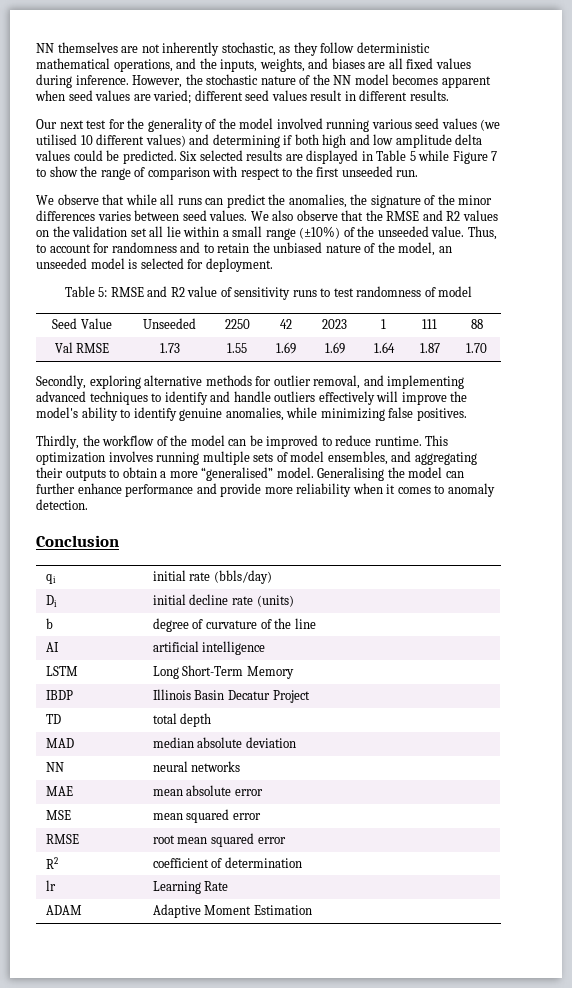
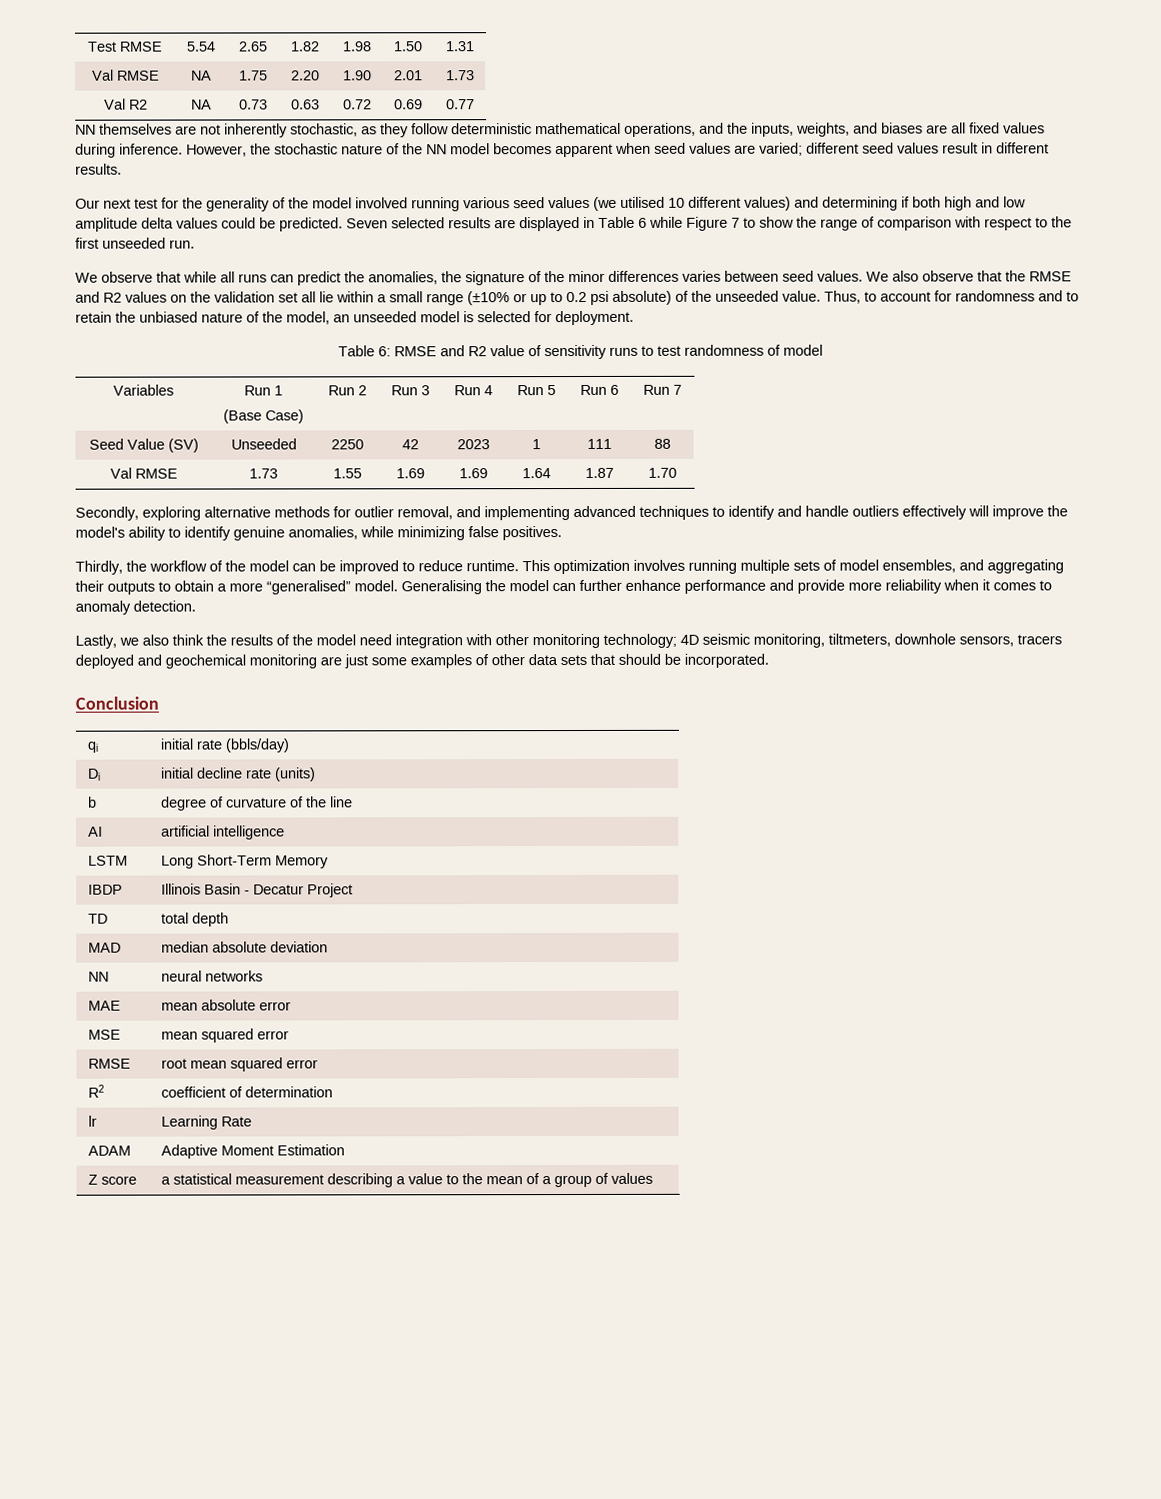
+ Test RMSE | 5.54 | 2.65 | 1.82 | 1.98 | 1.50 | 1.31
+ Val RMSE | NA | 1.75 | 2.20 | 1.90 | 2.01 | 1.73
+ Val R2 | NA | 0.73 | 0.63 | 0.72 | 0.69 | 0.77
- Six selected results are displayed in Table 5 while Figure 7 to show the range of comparison with respect to the first unseeded run.
+ Seven selected results are displayed in Table 6 while Figure 7 to show the range of comparison with respect to the first unseeded run.
- We also observe that the RMSE and R2 values on the validation set all lie within a small range (±10%) of the unseeded value.
+ We also observe that the RMSE and R2 values on the validation set all lie within a small range (±10% or up to 0.2 psi absolute) of the unseeded value.
- Table 5: RMSE and R2 value of sensitivity runs to test randomness of model
+ Table 6: RMSE and R2 value of sensitivity runs to test randomness of model
+ Variables | Run 1
+ (Base Case) | Run 2 | Run 3 | Run 4 | Run 5 | Run 6 | Run 7
- Seed Value | Unseeded | 2250 | 42 | 2023 | 1 | 111 | 88
+ Seed Value (SV) | Unseeded | 2250 | 42 | 2023 | 1 | 111 | 88
+ Lastly, we also think the results of the model need integration with other monitoring technology; 4D seismic monitoring, tiltmeters, downhole sensors, tracers deployed and geochemical monitoring are just some examples of other data sets that should be incorporated.
- IBDP | Illinois Basin Decatur Project
+ IBDP | Illinois Basin - Decatur Project
+ Z score | a statistical measurement describing a value to the mean of a group of values

